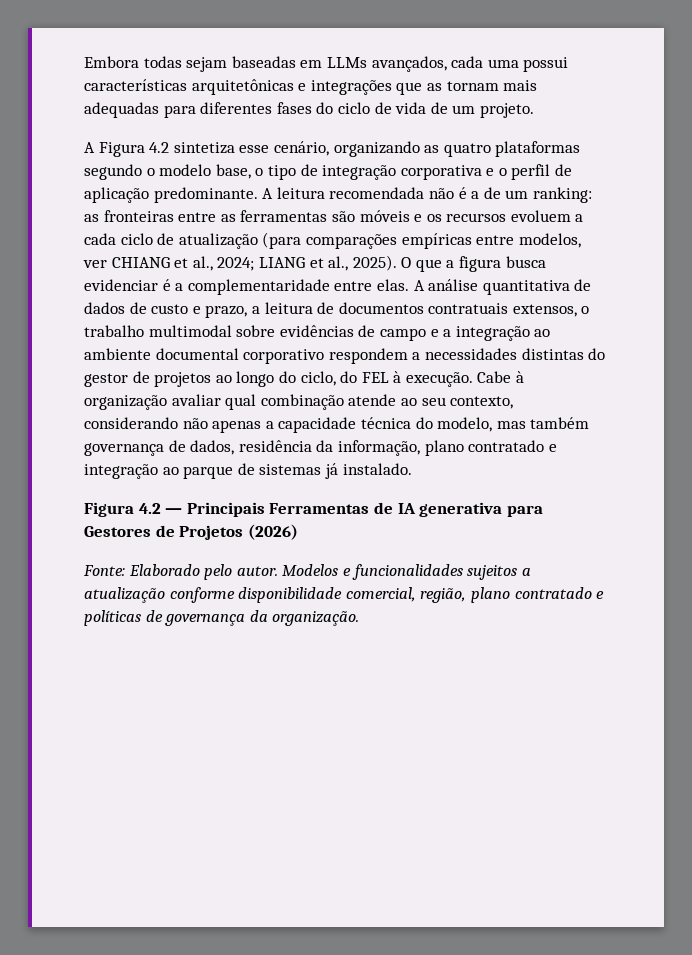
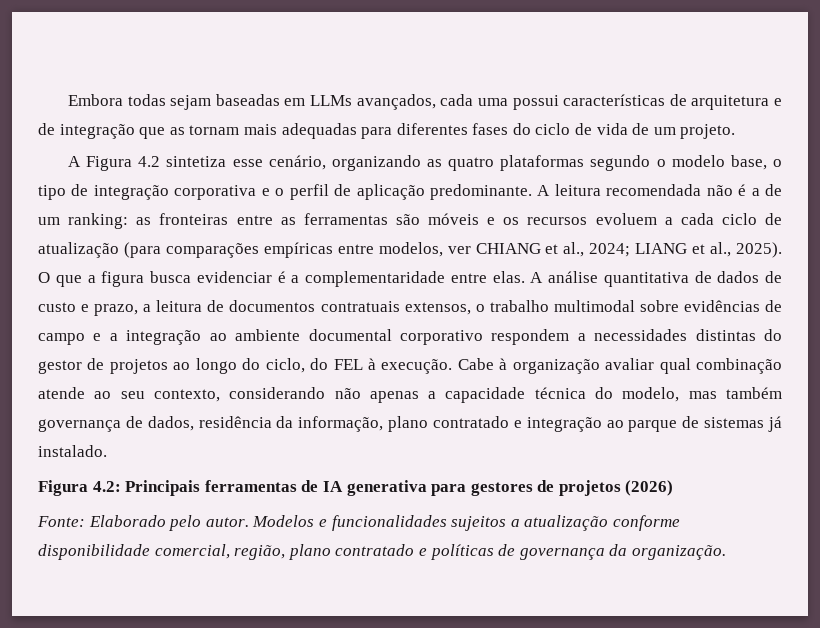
- Embora todas sejam baseadas em LLMs avançados, cada uma possui características arquitetônicas e integrações que as tornam mais adequadas para diferentes fases do ciclo de vida de um projeto.
+ Embora todas sejam baseadas em LLMs avançados, cada uma possui características de arquitetura e de integração que as tornam mais adequadas para diferentes fases do ciclo de vida de um projeto.
- Figura 4.2 — Principais Ferramentas de IA generativa para Gestores de Projetos (2026)
+ Figura 4.2: Principais ferramentas de IA generativa para gestores de projetos (2026)

